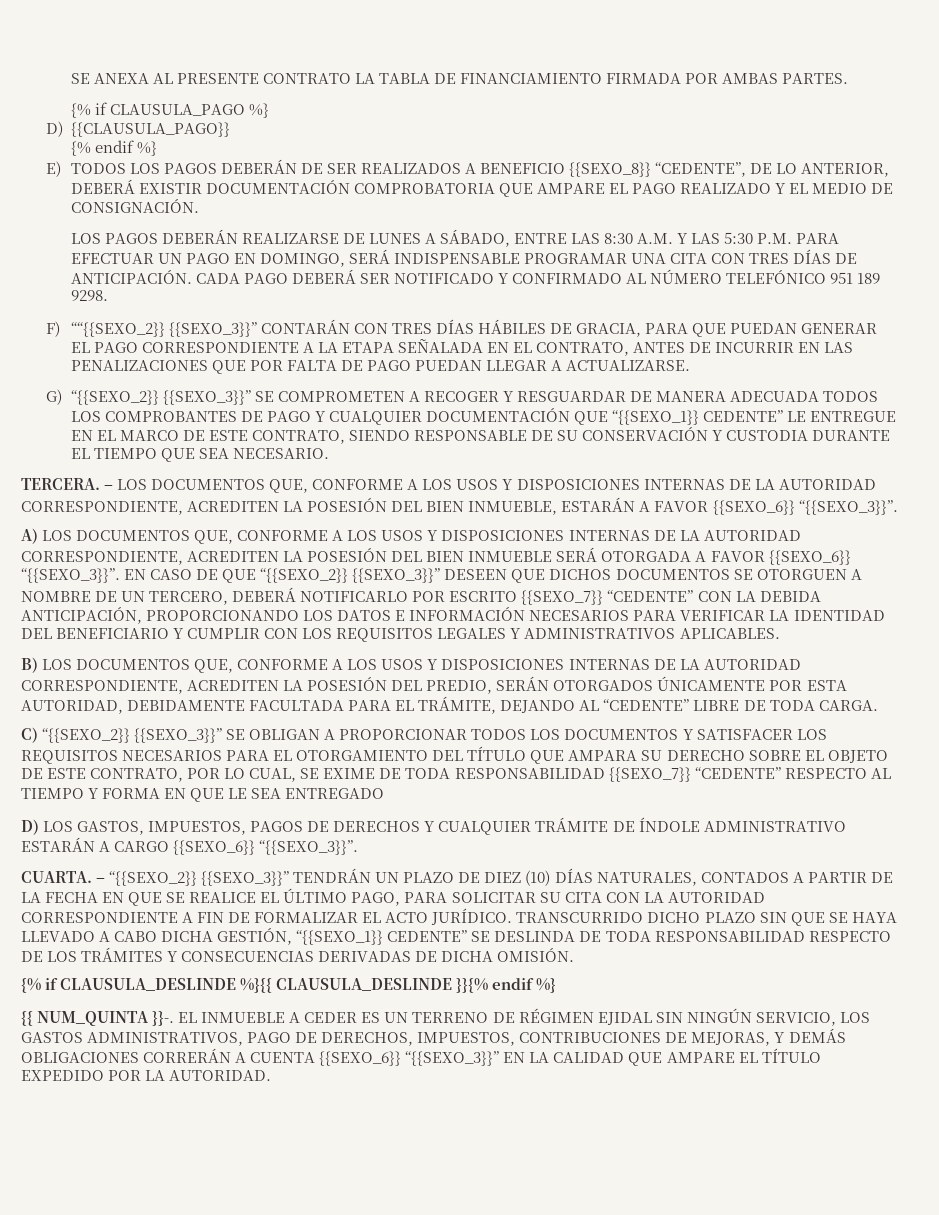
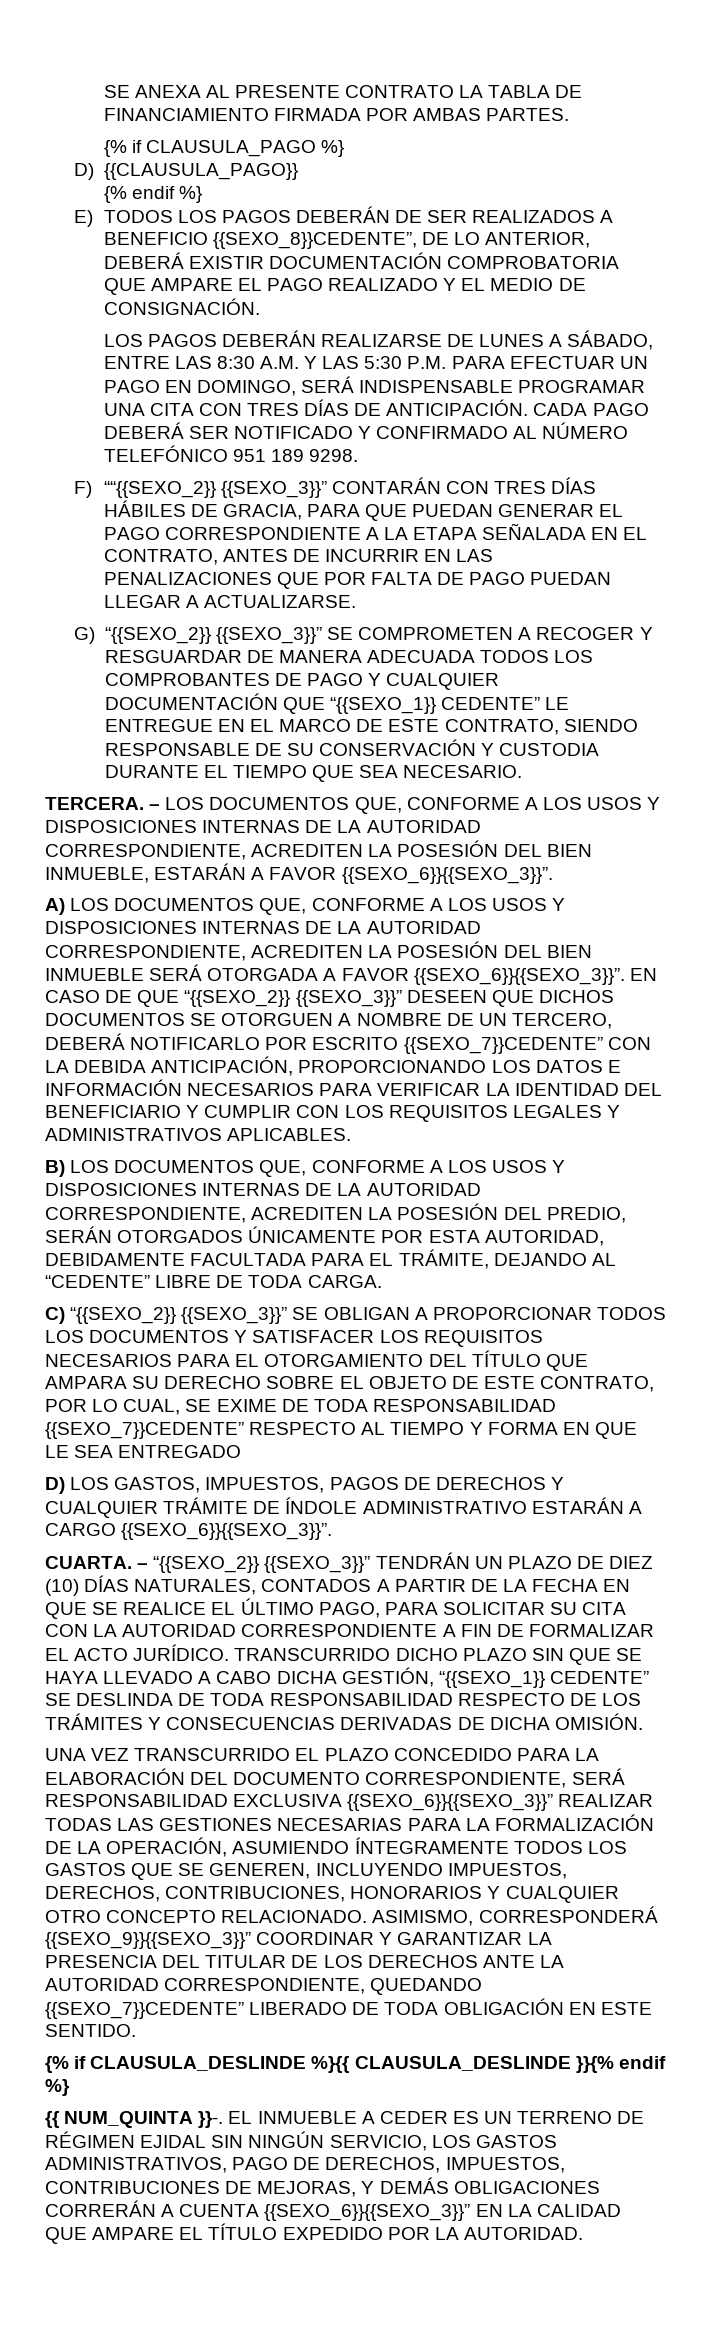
- E) TODOS LOS PAGOS DEBERÁN DE SER REALIZADOS A BENEFICIO {{SEXO_8}} “CEDENTE”, DE LO ANTERIOR, DEBERÁ EXISTIR DOCUMENTACIÓN COMPROBATORIA QUE AMPARE EL PAGO REALIZADO Y EL MEDIO DE CONSIGNACIÓN.
+ E) TODOS LOS PAGOS DEBERÁN DE SER REALIZADOS A BENEFICIO {{SEXO_8}}CEDENTE”, DE LO ANTERIOR, DEBERÁ EXISTIR DOCUMENTACIÓN COMPROBATORIA QUE AMPARE EL PAGO REALIZADO Y EL MEDIO DE CONSIGNACIÓN.
- – LOS DOCUMENTOS QUE, CONFORME A LOS USOS Y DISPOSICIONES INTERNAS DE LA AUTORIDAD CORRESPONDIENTE, ACREDITEN LA POSESIÓN DEL BIEN INMUEBLE, ESTARÁN A FAVOR {{SEXO_6}} “{{SEXO_3}}”.
+ – LOS DOCUMENTOS QUE, CONFORME A LOS USOS Y DISPOSICIONES INTERNAS DE LA AUTORIDAD CORRESPONDIENTE, ACREDITEN LA POSESIÓN DEL BIEN INMUEBLE, ESTARÁN A FAVOR {{SEXO_6}}{{SEXO_3}}”.
- A) LOS DOCUMENTOS QUE, CONFORME A LOS USOS Y DISPOSICIONES INTERNAS DE LA AUTORIDAD CORRESPONDIENTE, ACREDITEN LA POSESIÓN DEL BIEN INMUEBLE SERÁ OTORGADA A FAVOR {{SEXO_6}} “{{SEXO_3}}”.
+ A) LOS DOCUMENTOS QUE, CONFORME A LOS USOS Y DISPOSICIONES INTERNAS DE LA AUTORIDAD CORRESPONDIENTE, ACREDITEN LA POSESIÓN DEL BIEN INMUEBLE SERÁ OTORGADA A FAVOR {{SEXO_6}}{{SEXO_3}}”.
- EN CASO DE QUE “{{SEXO_2}} {{SEXO_3}}” DESEEN QUE DICHOS DOCUMENTOS SE OTORGUEN A NOMBRE DE UN TERCERO, DEBERÁ NOTIFICARLO POR ESCRITO {{SEXO_7}} “CEDENTE” CON LA DEBIDA ANTICIPACIÓN, PROPORCIONANDO LOS DATOS E INFORMACIÓN NECESARIOS PARA VERIFICAR LA IDENTIDAD DEL BENEFICIARIO Y CUMPLIR CON LOS REQUISITOS LEGALES Y ADMINISTRATIVOS APLICABLES.
+ EN CASO DE QUE “{{SEXO_2}} {{SEXO_3}}” DESEEN QUE DICHOS DOCUMENTOS SE OTORGUEN A NOMBRE DE UN TERCERO, DEBERÁ NOTIFICARLO POR ESCRITO {{SEXO_7}}CEDENTE” CON LA DEBIDA ANTICIPACIÓN, PROPORCIONANDO LOS DATOS E INFORMACIÓN NECESARIOS PARA VERIFICAR LA IDENTIDAD DEL BENEFICIARIO Y CUMPLIR CON LOS REQUISITOS LEGALES Y ADMINISTRATIVOS APLICABLES.
- C) “{{SEXO_2}} {{SEXO_3}}” SE OBLIGAN A PROPORCIONAR TODOS LOS DOCUMENTOS Y SATISFACER LOS REQUISITOS NECESARIOS PARA EL OTORGAMIENTO DEL TÍTULO QUE AMPARA SU DERECHO SOBRE EL OBJETO DE ESTE CONTRATO, POR LO CUAL, SE EXIME DE TODA RESPONSABILIDAD {{SEXO_7}} “CEDENTE” RESPECTO AL TIEMPO Y FORMA EN QUE LE SEA ENTREGADO
+ C) “{{SEXO_2}} {{SEXO_3}}” SE OBLIGAN A PROPORCIONAR TODOS LOS DOCUMENTOS Y SATISFACER LOS REQUISITOS NECESARIOS PARA EL OTORGAMIENTO DEL TÍTULO QUE AMPARA SU DERECHO SOBRE EL OBJETO DE ESTE CONTRATO, POR LO CUAL, SE EXIME DE TODA RESPONSABILIDAD {{SEXO_7}}CEDENTE” RESPECTO AL TIEMPO Y FORMA EN QUE LE SEA ENTREGADO
- D) LOS GASTOS, IMPUESTOS, PAGOS DE DERECHOS Y CUALQUIER TRÁMITE DE ÍNDOLE ADMINISTRATIVO ESTARÁN A CARGO {{SEXO_6}} “{{SEXO_3}}”.
+ D) LOS GASTOS, IMPUESTOS, PAGOS DE DERECHOS Y CUALQUIER TRÁMITE DE ÍNDOLE ADMINISTRATIVO ESTARÁN A CARGO {{SEXO_6}}{{SEXO_3}}”.
+ UNA VEZ TRANSCURRIDO EL PLAZO CONCEDIDO PARA LA ELABORACIÓN DEL DOCUMENTO CORRESPONDIENTE, SERÁ RESPONSABILIDAD EXCLUSIVA {{SEXO_6}}{{SEXO_3}}” REALIZAR TODAS LAS GESTIONES NECESARIAS PARA LA FORMALIZACIÓN DE LA OPERACIÓN, ASUMIENDO ÍNTEGRAMENTE TODOS LOS GASTOS QUE SE GENEREN, INCLUYENDO IMPUESTOS, DERECHOS, CONTRIBUCIONES, HONORARIOS Y CUALQUIER OTRO CONCEPTO RELACIONADO. ASIMISMO, CORRESPONDERÁ {{SEXO_9}}{{SEXO_3}}” COORDINAR Y GARANTIZAR LA PRESENCIA DEL TITULAR DE LOS DERECHOS ANTE LA AUTORIDAD CORRESPONDIENTE, QUEDANDO {{SEXO_7}}CEDENTE” LIBERADO DE TODA OBLIGACIÓN EN ESTE SENTIDO.
- EL INMUEBLE A CEDER ES UN TERRENO DE RÉGIMEN EJIDAL SIN NINGÚN SERVICIO, LOS GASTOS ADMINISTRATIVOS, PAGO DE DERECHOS, IMPUESTOS, CONTRIBUCIONES DE MEJORAS, Y DEMÁS OBLIGACIONES CORRERÁN A CUENTA {{SEXO_6}} “{{SEXO_3}}” EN LA CALIDAD QUE AMPARE EL TÍTULO EXPEDIDO POR LA AUTORIDAD.
+ EL INMUEBLE A CEDER ES UN TERRENO DE RÉGIMEN EJIDAL SIN NINGÚN SERVICIO, LOS GASTOS ADMINISTRATIVOS, PAGO DE DERECHOS, IMPUESTOS, CONTRIBUCIONES DE MEJORAS, Y DEMÁS OBLIGACIONES CORRERÁN A CUENTA {{SEXO_6}}{{SEXO_3}}” EN LA CALIDAD QUE AMPARE EL TÍTULO EXPEDIDO POR LA AUTORIDAD.

